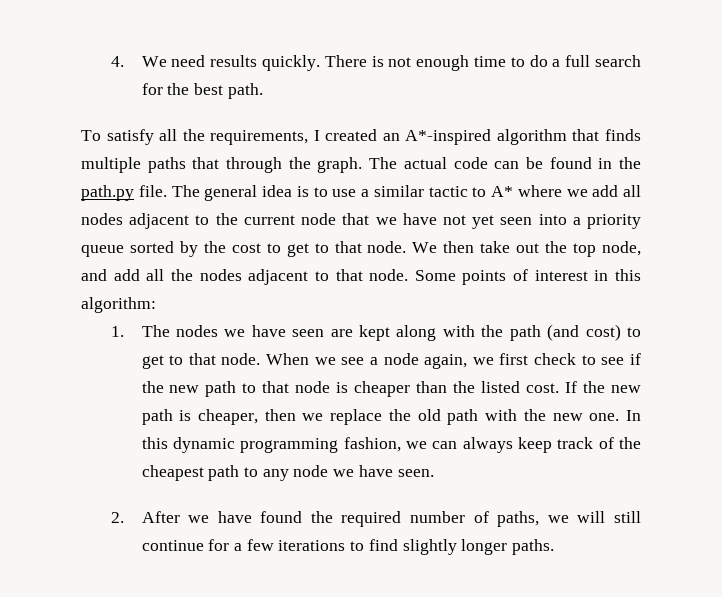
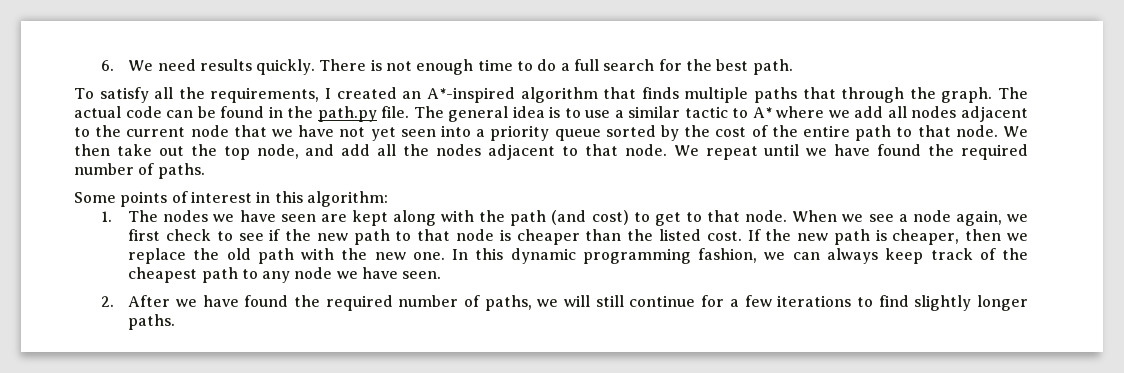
- 4. We need results quickly.
+ 6. We need results quickly.
- The general idea is to use a similar tactic to A* where we add all nodes adjacent to the current node that we have not yet seen into a priority queue sorted by the cost to get to that node.
+ The general idea is to use a similar tactic to A* where we add all nodes adjacent to the current node that we have not yet seen into a priority queue sorted by the cost of the entire path to that node.
- We then take out the top node, and add all the nodes adjacent to that node. Some points of interest in this algorithm:
+ We then take out the top node, and add all the nodes adjacent to that node. We repeat until we have found the required number of paths.
+ Some points of interest in this algorithm:

